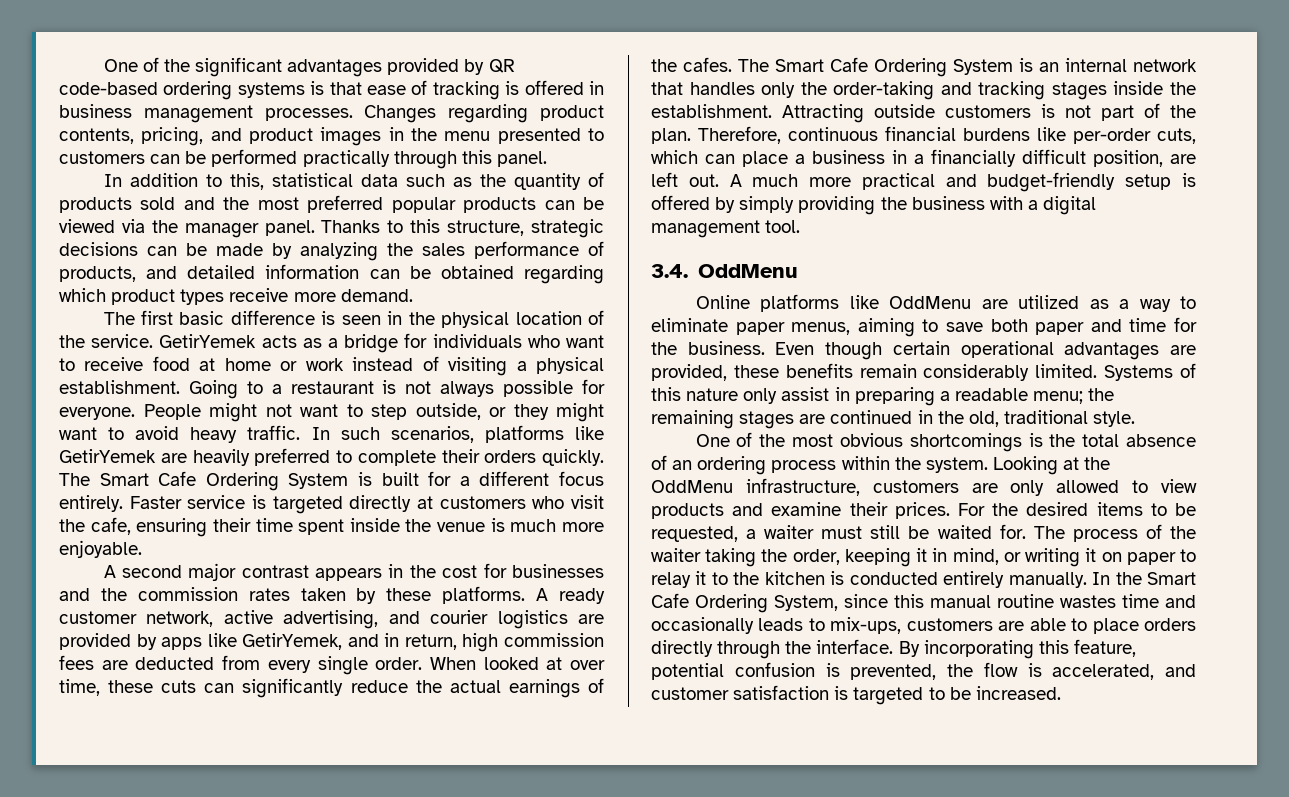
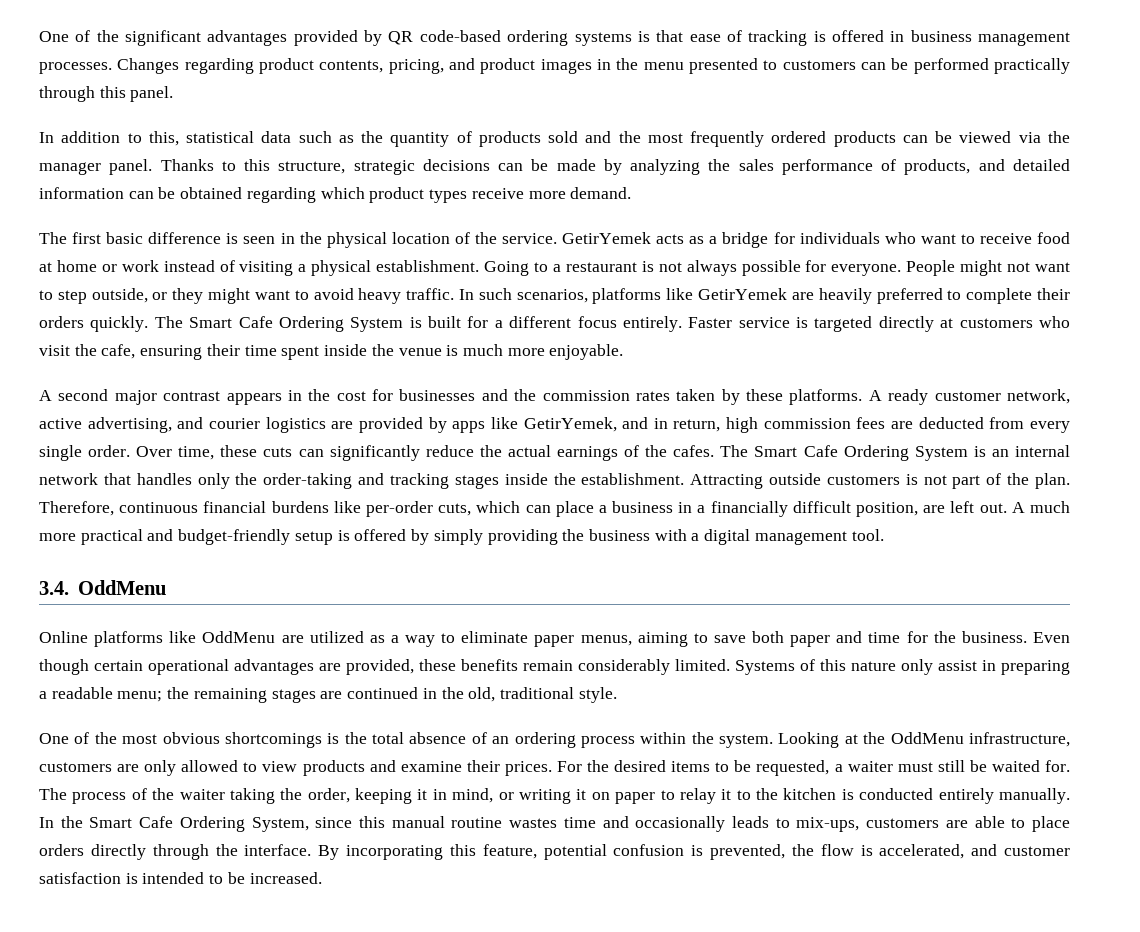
- In addition to this, statistical data such as the quantity of products sold and the most preferred popular products can be viewed via the manager panel.
+ In addition to this, statistical data such as the quantity of products sold and the most frequently ordered products can be viewed via the manager panel.
- When looked at over time, these cuts can significantly reduce the actual earnings of the cafes.
+ Over time, these cuts can significantly reduce the actual earnings of the cafes.
- By incorporating this feature, potential confusion is prevented, the flow is accelerated, and customer satisfaction is targeted to be increased.
+ By incorporating this feature, potential confusion is prevented, the flow is accelerated, and customer satisfaction is intended to be increased.

